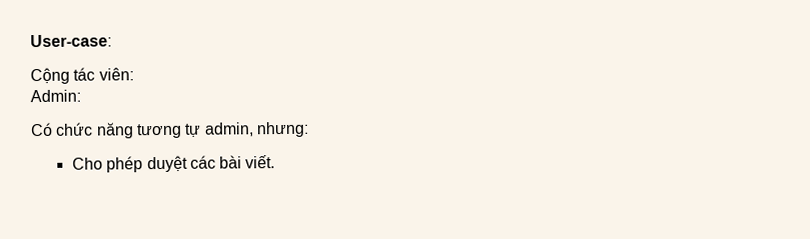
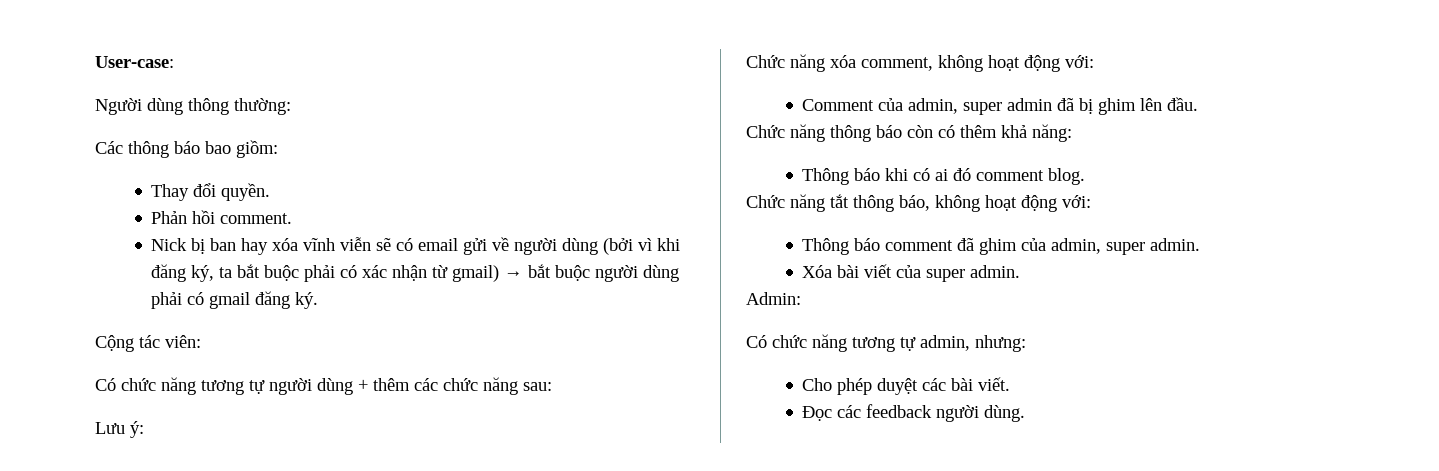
+ Người dùng thông thường:
+ Các thông báo bao giồm:
+ Thay đổi quyền.
+ Phản hồi comment.
+ Nick bị ban hay xóa vĩnh viễn sẽ có email gửi về người dùng (bởi vì khi đăng ký, ta bắt buộc phải có xác nhận từ gmail) → bắt buộc người dùng phải có gmail đăng ký.
  Cộng tác viên:
+ Có chức năng tương tự người dùng + thêm các chức năng sau:
+ Lưu ý:
+ Chức năng xóa comment, không hoạt động với:
+ Comment của admin, super admin đã bị ghim lên đầu.
+ Chức năng thông báo còn có thêm khả năng:
+ Thông báo khi có ai đó comment blog.
+ Chức năng tắt thông báo, không hoạt động với:
+ Thông báo comment đã ghim của admin, super admin.
+ Xóa bài viết của super admin.
+ Đọc các feedback người dùng.

